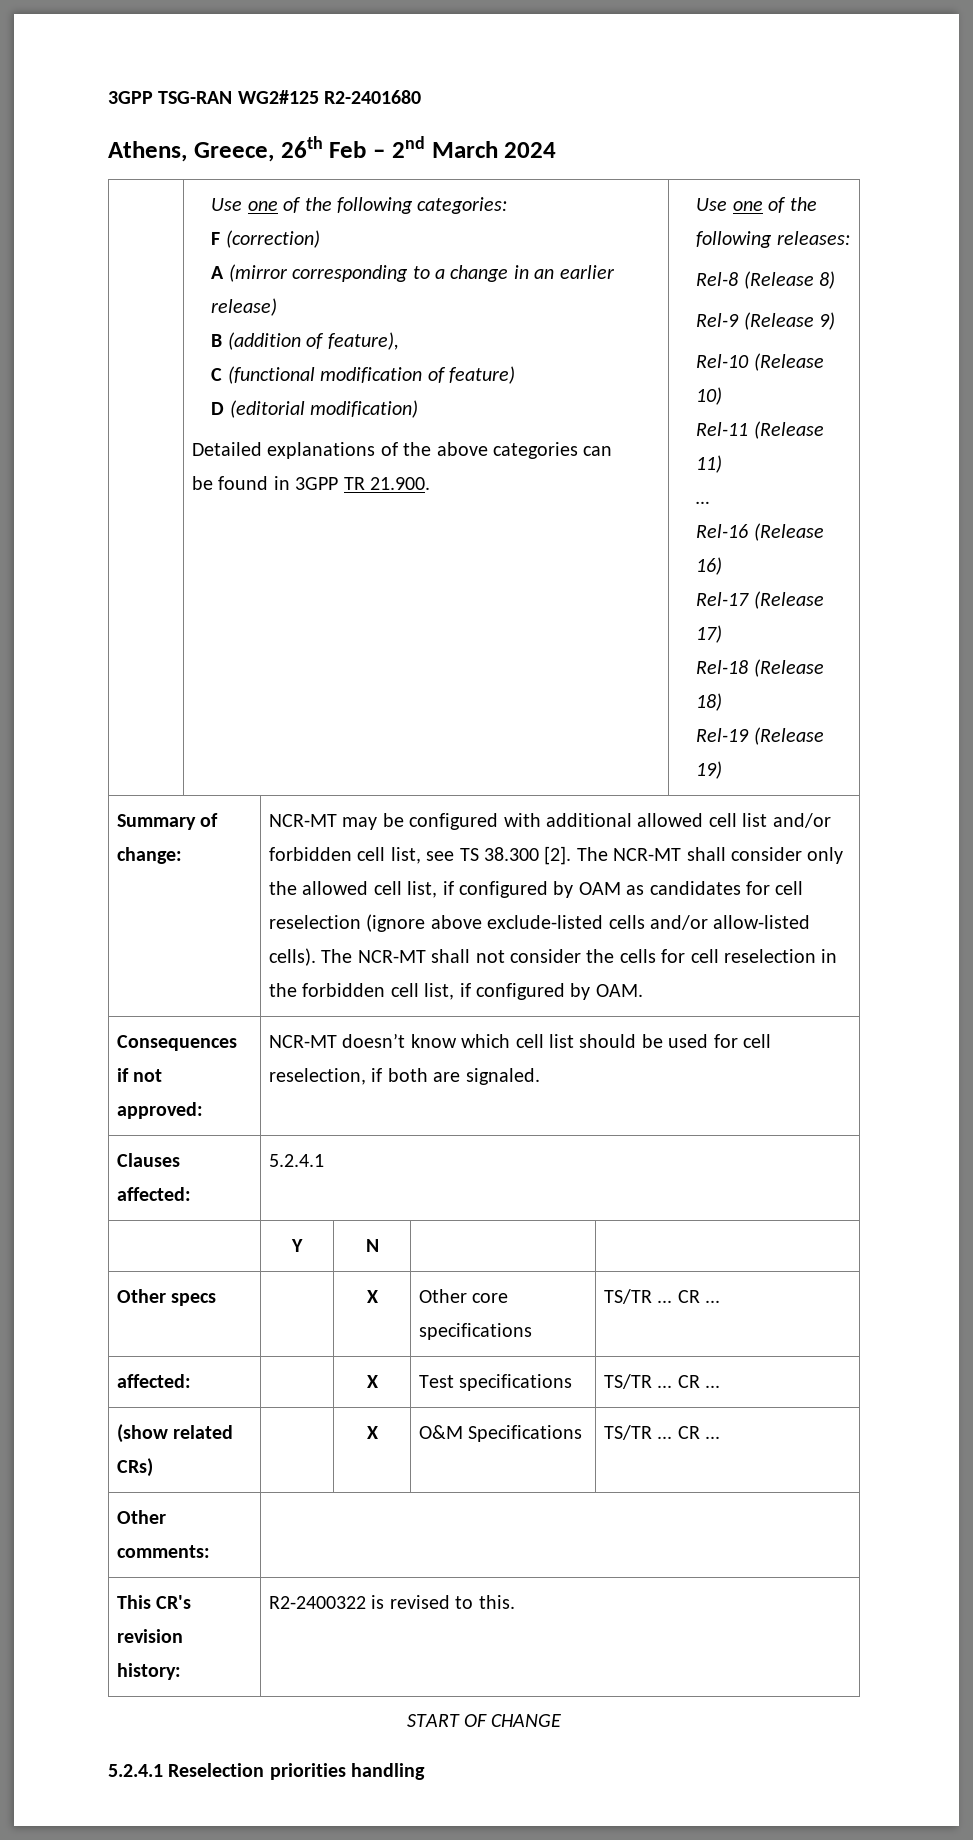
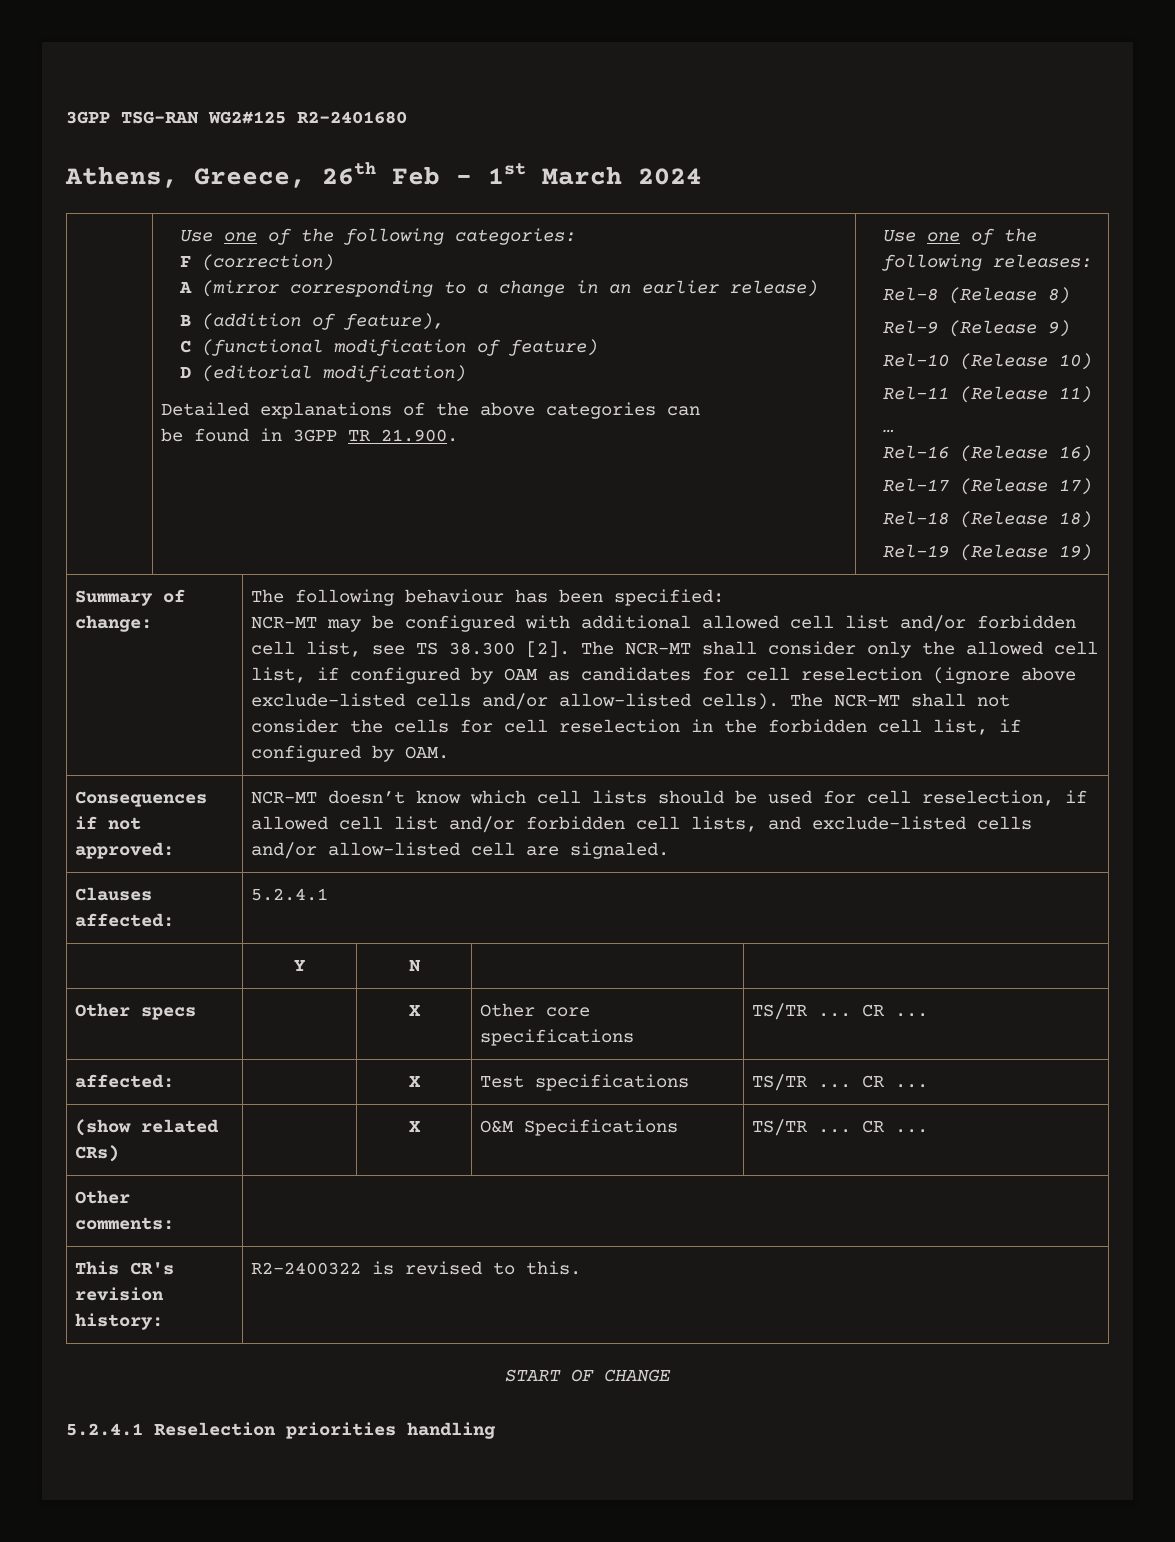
- Athens, Greece, 26th Feb – 2nd March 2024
+ Athens, Greece, 26th Feb – 1st March 2024
+ The following behaviour has been specified:
- Consequences if not approved: | NCR-MT doesn’t know which cell list should be used for cell reselection, if both are signaled.
+ Consequences if not approved: | NCR-MT doesn’t know which cell lists should be used for cell reselection, if allowed cell list and/or forbidden cell lists, and exclude-listed cells and/or allow-listed cell are signaled.

